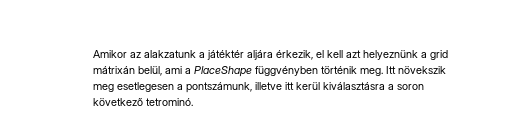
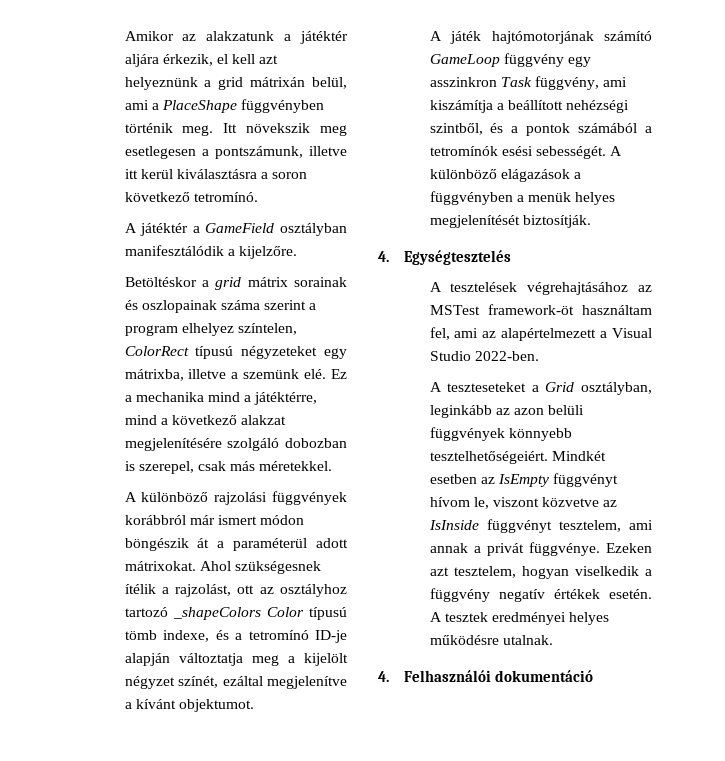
- Itt növekszik meg esetlegesen a pontszámunk, illetve itt kerül kiválasztásra a soron következő tetrominó.
+ Itt növekszik meg esetlegesen a pontszámunk, illetve itt kerül kiválasztásra a soron következő tetromínó.
+ A játéktér a GameField osztályban manifesztálódik a kijelzőre.
+ Betöltéskor a grid mátrix sorainak és oszlopainak száma szerint a program elhelyez színtelen, ColorRect típusú négyzeteket egy mátrixba, illetve a szemünk elé. Ez a mechanika mind a játéktérre, mind a következő alakzat megjelenítésére szolgáló dobozban is szerepel, csak más méretekkel.
+ A különböző rajzolási függvények korábbról már ismert módon böngészik át a paraméterül adott mátrixokat. Ahol szükségesnek ítélik a rajzolást, ott az osztályhoz tartozó _shapeColors Color típusú tömb indexe, és a tetromínó ID-je alapján változtatja meg a kijelölt négyzet színét, ezáltal megjelenítve a kívánt objektumot.
+ A játék hajtómotorjának számító GameLoop függvény egy asszinkron Task függvény, ami kiszámítja a beállított nehézségi szintből, és a pontok számából a tetromínók esési sebességét. A különböző elágazások a függvényben a menük helyes megjelenítését biztosítják.
+ 4. Egységtesztelés
+ A tesztelések végrehajtásához az MSTest framework-öt használtam fel, ami az alapértelmezett a Visual Studio 2022-ben.
+ A teszteseteket a Grid osztályban, leginkább az azon belüli függvények könnyebb tesztelhetőségeiért. Mindkét esetben az IsEmpty függvényt hívom le, viszont közvetve az IsInside függvényt tesztelem, ami annak a privát függvénye. Ezeken azt tesztelem, hogyan viselkedik a függvény negatív értékek esetén. A tesztek eredményei helyes működésre utalnak.
+ 4. Felhasználói dokumentáció

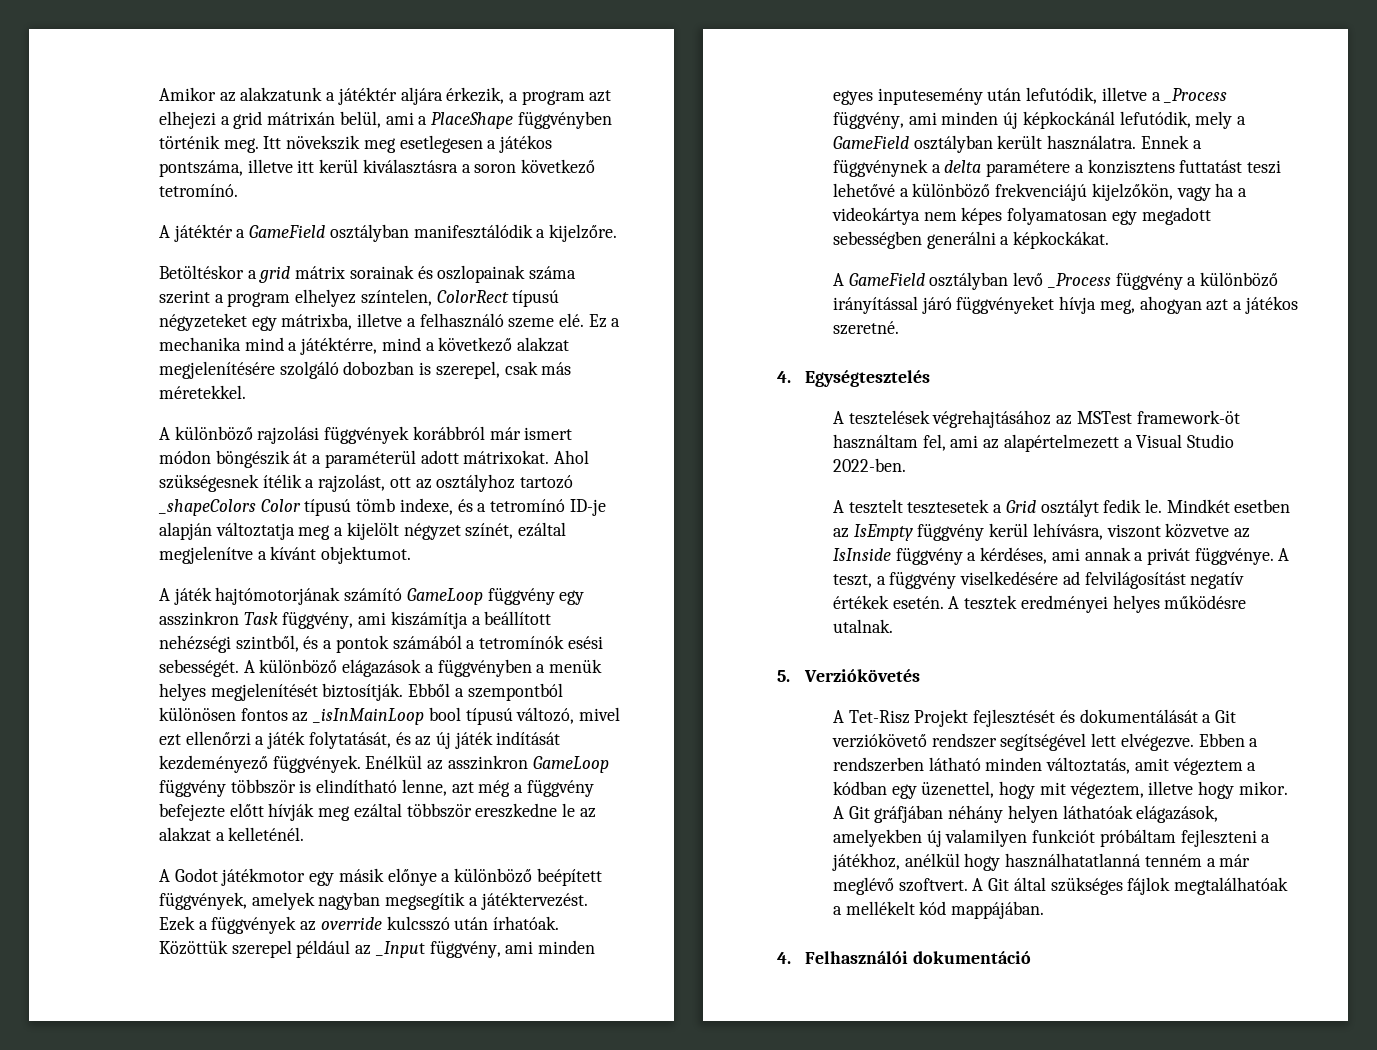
- Amikor az alakzatunk a játéktér aljára érkezik, el kell azt helyeznünk a grid mátrixán belül, ami a PlaceShape függvényben történik meg.
+ Amikor az alakzatunk a játéktér aljára érkezik, a program azt elhejezi a grid mátrixán belül, ami a PlaceShape függvényben történik meg.
- Itt növekszik meg esetlegesen a pontszámunk, illetve itt kerül kiválasztásra a soron következő tetromínó.
+ Itt növekszik meg esetlegesen a játékos pontszáma, illetve itt kerül kiválasztásra a soron következő tetromínó.
- Betöltéskor a grid mátrix sorainak és oszlopainak száma szerint a program elhelyez színtelen, ColorRect típusú négyzeteket egy mátrixba, illetve a szemünk elé.
+ Betöltéskor a grid mátrix sorainak és oszlopainak száma szerint a program elhelyez színtelen, ColorRect típusú négyzeteket egy mátrixba, illetve a felhasználó szeme elé.
+ Ebből a szempontból különösen fontos az _isInMainLoop bool típusú változó, mivel ezt ellenőrzi a játék folytatását, és az új játék indítását kezdeményező függvények. Enélkül az asszinkron GameLoop függvény többször is elindítható lenne, azt még a függvény befejezte előtt hívják meg ezáltal többször ereszkedne le az alakzat a kelleténél.
+ A Godot játékmotor egy másik előnye a különböző beépített függvények, amelyek nagyban megsegítik a játéktervezést. Ezek a függvények az override kulcsszó után írhatóak. Közöttük szerepel például az _Input függvény, ami minden egyes inputesemény után lefutódik, illetve a _Process függvény, ami minden új képkockánál lefutódik, mely a GameField osztályban került használatra. Ennek a függvénynek a delta paramétere a konzisztens futtatást teszi lehetővé a különböző frekvenciájú kijelzőkön, vagy ha a videokártya nem képes folyamatosan egy megadott sebességben generálni a képkockákat.
+ A GameField osztályban levő _Process függvény a különböző irányítással járó függvényeket hívja meg, ahogyan azt a játékos szeretné.
- A teszteseteket a Grid osztályban, leginkább az azon belüli függvények könnyebb tesztelhetőségeiért.
+ A tesztelt tesztesetek a Grid osztályt fedik le.
- Mindkét esetben az IsEmpty függvényt hívom le, viszont közvetve az IsInside függvényt tesztelem, ami annak a privát függvénye.
+ Mindkét esetben az IsEmpty függvény kerül lehívásra, viszont közvetve az IsInside függvény a kérdéses, ami annak a privát függvénye.
- Ezeken azt tesztelem, hogyan viselkedik a függvény negatív értékek esetén.
+ A teszt, a függvény viselkedésére ad felvilágosítást negatív értékek esetén.
+ 5. Verziókövetés
+ A Tet-Risz Projekt fejlesztését és dokumentálását a Git verziókövető rendszer segítségével lett elvégezve. Ebben a rendszerben látható minden változtatás, amit végeztem a kódban egy üzenettel, hogy mit végeztem, illetve hogy mikor. A Git gráfjában néhány helyen láthatóak elágazások, amelyekben új valamilyen funkciót próbáltam fejleszteni a játékhoz, anélkül hogy használhatatlanná tenném a már meglévő szoftvert. A Git által szükséges fájlok megtalálhatóak a mellékelt kód mappájában.

